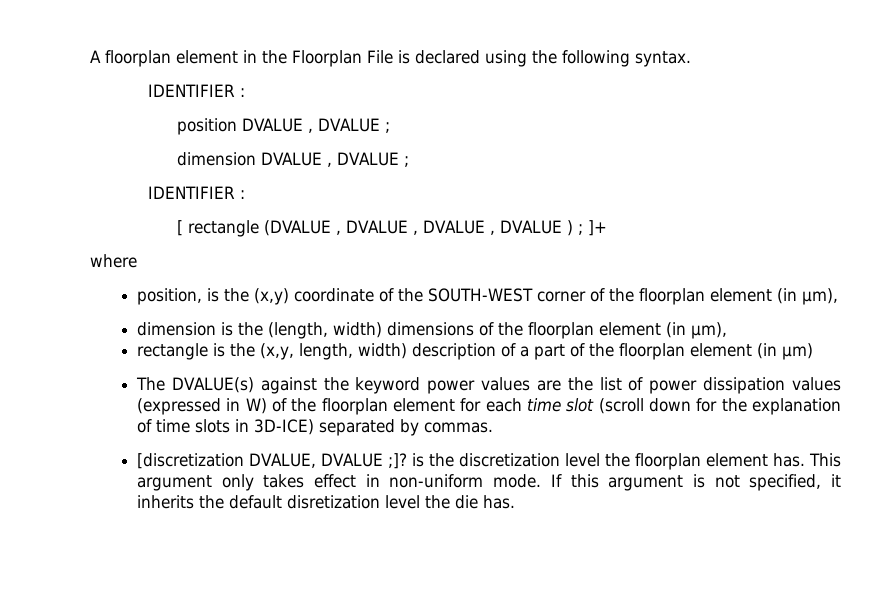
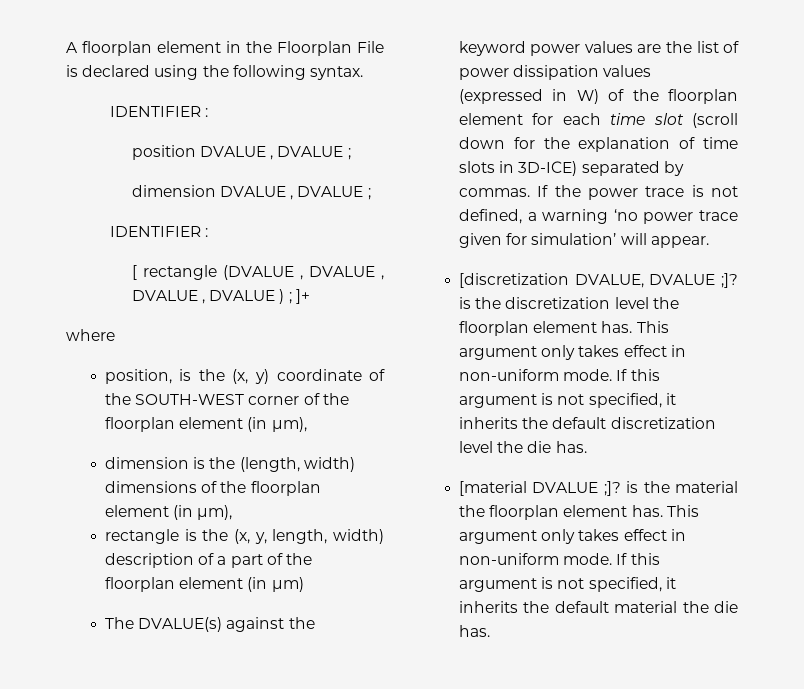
- position, is the (x,y) coordinate of the SOUTH-WEST corner of the floorplan element (in μm),
+ position, is the (x, y) coordinate of the SOUTH-WEST corner of the floorplan element (in μm),
- rectangle is the (x,y, length, width) description of a part of the floorplan element (in μm)
+ rectangle is the (x, y, length, width) description of a part of the floorplan element (in μm)
+ If the power trace is not defined, a warning ‘no power trace given for simulation’ will appear.
- If this argument is not specified, it inherits the default disretization level the die has.
+ If this argument is not specified, it inherits the default discretization level the die has.
+ [material DVALUE ;]? is the material the floorplan element has. This argument only takes effect in non-uniform mode. If this argument is not specified, it inherits the default material the die has.

